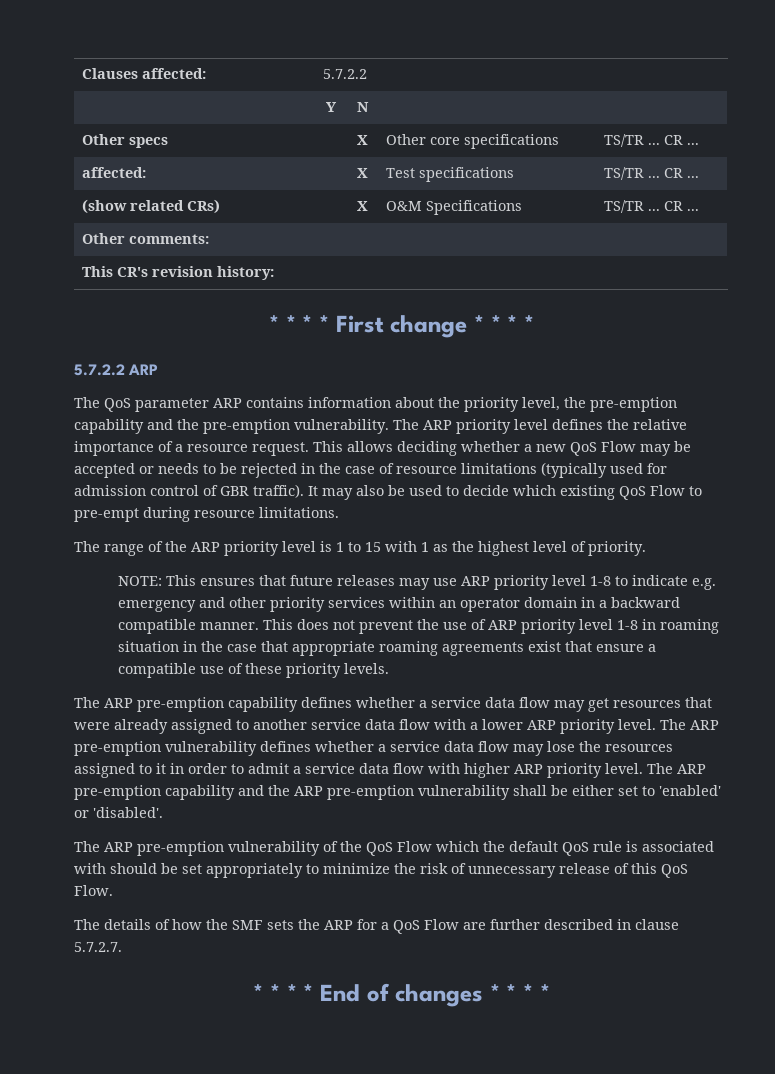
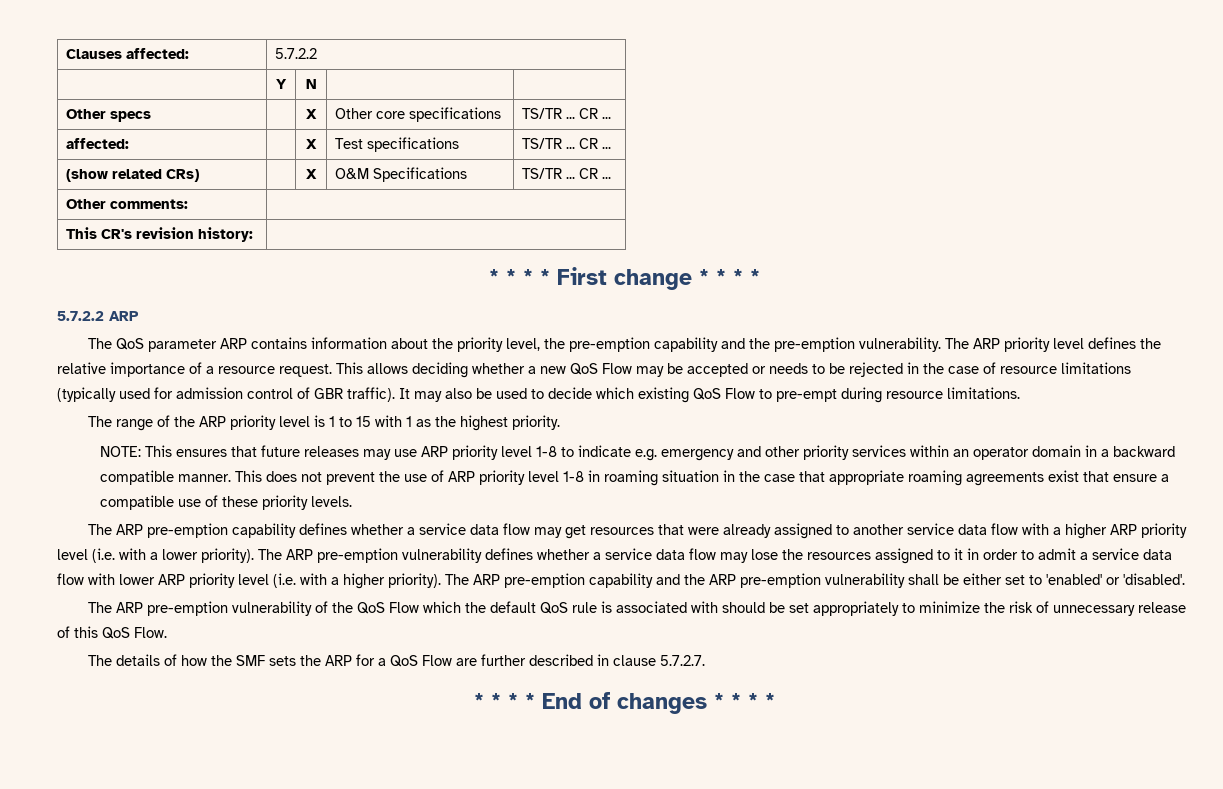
- The range of the ARP priority level is 1 to 15 with 1 as the highest level of priority.
+ The range of the ARP priority level is 1 to 15 with 1 as the highest priority.
- The ARP pre-emption capability defines whether a service data flow may get resources that were already assigned to another service data flow with a lower ARP priority level.
+ The ARP pre-emption capability defines whether a service data flow may get resources that were already assigned to another service data flow with a higher ARP priority level (i.e. with a lower priority).
- The ARP pre-emption vulnerability defines whether a service data flow may lose the resources assigned to it in order to admit a service data flow with higher ARP priority level.
+ The ARP pre-emption vulnerability defines whether a service data flow may lose the resources assigned to it in order to admit a service data flow with lower ARP priority level (i.e. with a higher priority).

